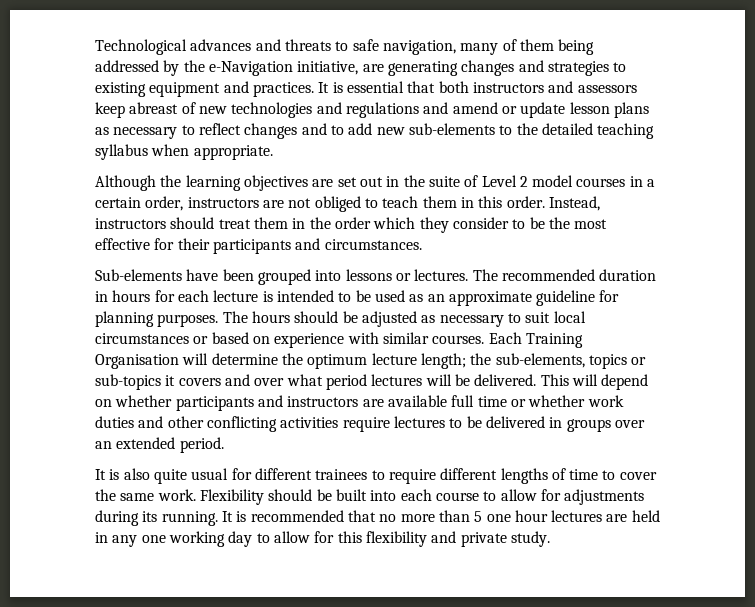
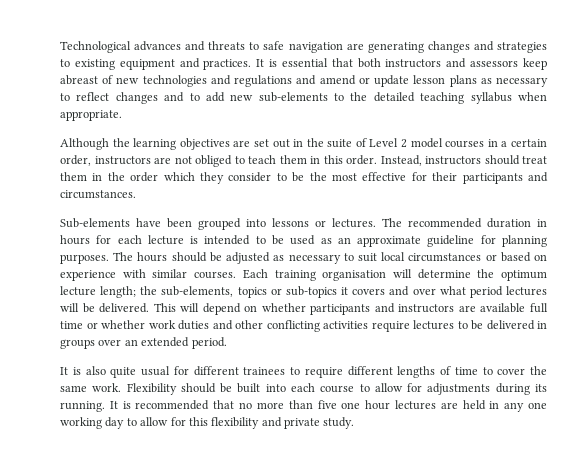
- Technological advances and threats to safe navigation, many of them being addressed by the e-Navigation initiative, are generating changes and strategies to existing equipment and practices.
+ Technological advances and threats to safe navigation are generating changes and strategies to existing equipment and practices.
- Each Training Organisation will determine the optimum lecture length; the sub-elements, topics or sub-topics it covers and over what period lectures will be delivered.
+ Each training organisation will determine the optimum lecture length; the sub-elements, topics or sub-topics it covers and over what period lectures will be delivered.
- It is recommended that no more than 5 one hour lectures are held in any one working day to allow for this flexibility and private study.
+ It is recommended that no more than five one hour lectures are held in any one working day to allow for this flexibility and private study.

